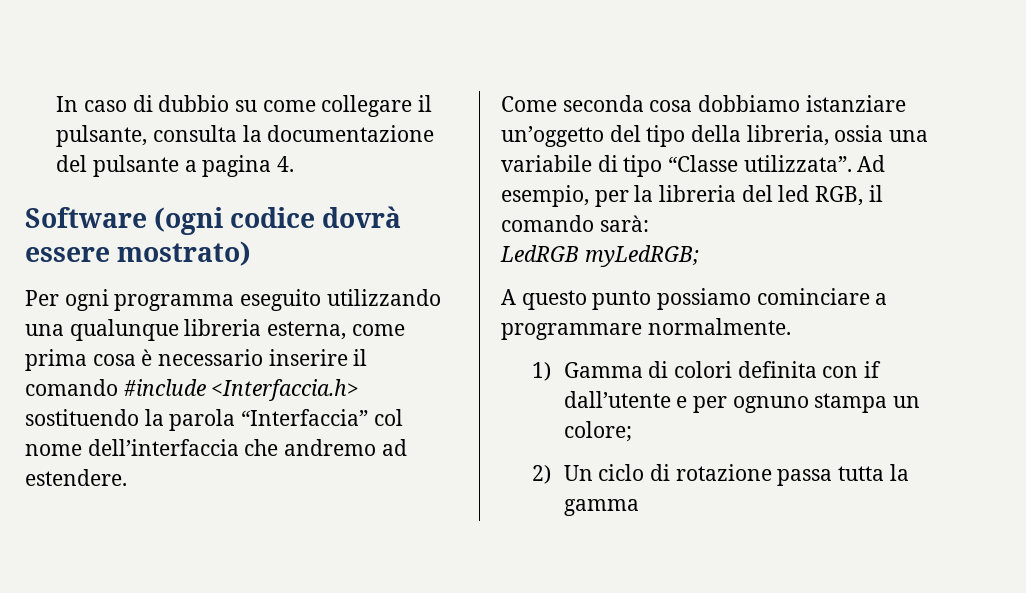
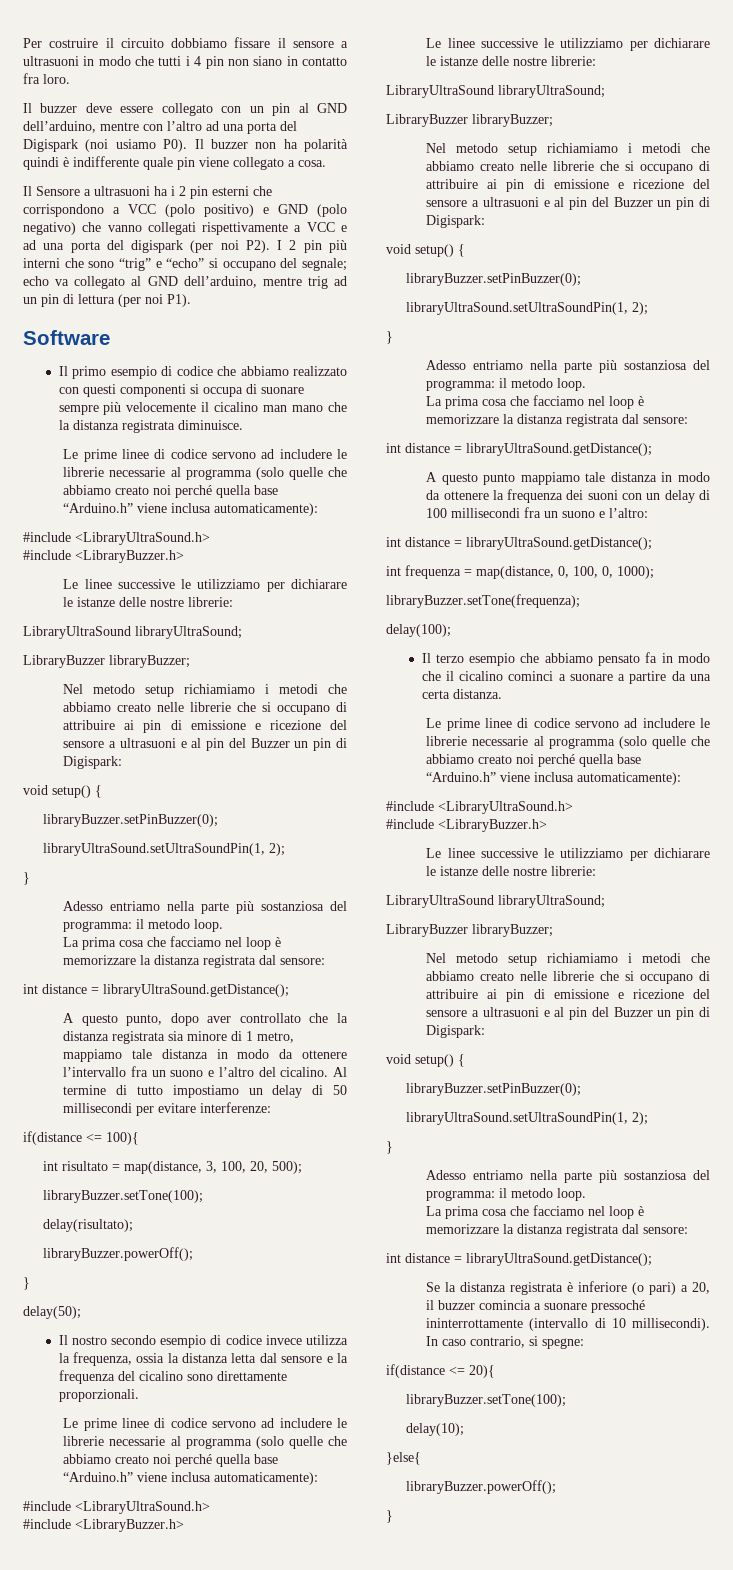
- In caso di dubbio su come collegare il pulsante, consulta la documentazione del pulsante a pagina 4.
- Software (ogni codice dovrà essere mostrato)
- Per ogni programma eseguito utilizzando una qualunque libreria esterna, come prima cosa è necessario inserire il comando #include <Interfaccia.h> sostituendo la parola “Interfaccia” col nome dell’interfaccia che andremo ad estendere.
- Come seconda cosa dobbiamo istanziare un’oggetto del tipo della libreria, ossia una variabile di tipo “Classe utilizzata”. Ad esempio, per la libreria del led RGB, il comando sarà:
- LedRGB myLedRGB;
- A questo punto possiamo cominciare a programmare normalmente.
- 1) Gamma di colori definita con if dall’utente e per ognuno stampa un colore;
- 2) Un ciclo di rotazione passa tutta la gamma
+ Per costruire il circuito dobbiamo fissare il sensore a ultrasuoni in modo che tutti i 4 pin non siano in contatto fra loro.
+ Il buzzer deve essere collegato con un pin al GND dell’arduino, mentre con l’altro ad una porta del Digispark (noi usiamo P0). Il buzzer non ha polarità quindi è indifferente quale pin viene collegato a cosa.
+ Il Sensore a ultrasuoni ha i 2 pin esterni che corrispondono a VCC (polo positivo) e GND (polo negativo) che vanno collegati rispettivamente a VCC e ad una porta del digispark (per noi P2). I 2 pin più interni che sono “trig” e “echo” si occupano del segnale; echo va collegato al GND dell’arduino, mentre trig ad un pin di lettura (per noi P1).
+ Software
+ Il primo esempio di codice che abbiamo realizzato con questi componenti si occupa di suonare sempre più velocemente il cicalino man mano che la distanza registrata diminuisce.
+ Le prime linee di codice servono ad includere le librerie necessarie al programma (solo quelle che abbiamo creato noi perché quella base “Arduino.h” viene inclusa automaticamente):
+ #include <LibraryUltraSound.h>
+ #include <LibraryBuzzer.h>
+ Le linee successive le utilizziamo per dichiarare le istanze delle nostre librerie:
+ LibraryUltraSound libraryUltraSound;
+ LibraryBuzzer libraryBuzzer;
+ Nel metodo setup richiamiamo i metodi che abbiamo creato nelle librerie che si occupano di attribuire ai pin di emissione e ricezione del sensore a ultrasuoni e al pin del Buzzer un pin di Digispark:
+ void setup() {
+ libraryBuzzer.setPinBuzzer(0);
+ libraryUltraSound.setUltraSoundPin(1, 2);
+ }
+ Adesso entriamo nella parte più sostanziosa del programma: il metodo loop.
+ La prima cosa che facciamo nel loop è memorizzare la distanza registrata dal sensore:
+ int distance = libraryUltraSound.getDistance();
+ A questo punto, dopo aver controllato che la distanza registrata sia minore di 1 metro, mappiamo tale distanza in modo da ottenere l’intervallo fra un suono e l’altro del cicalino. Al termine di tutto impostiamo un delay di 50 millisecondi per evitare interferenze:
+ if(distance <= 100){
+ int risultato = map(distance, 3, 100, 20, 500);
+ libraryBuzzer.setTone(100);
+ delay(risultato);
+ libraryBuzzer.powerOff();
+ }
+ delay(50);
+ Il nostro secondo esempio di codice invece utilizza la frequenza, ossia la distanza letta dal sensore e la frequenza del cicalino sono direttamente proporzionali.
+ Le prime linee di codice servono ad includere le librerie necessarie al programma (solo quelle che abbiamo creato noi perché quella base “Arduino.h” viene inclusa automaticamente):
+ #include <LibraryUltraSound.h>
+ #include <LibraryBuzzer.h>
+ Le linee successive le utilizziamo per dichiarare le istanze delle nostre librerie:
+ LibraryUltraSound libraryUltraSound;
+ LibraryBuzzer libraryBuzzer;
+ Nel metodo setup richiamiamo i metodi che abbiamo creato nelle librerie che si occupano di attribuire ai pin di emissione e ricezione del sensore a ultrasuoni e al pin del Buzzer un pin di Digispark:
+ void setup() {
+ libraryBuzzer.setPinBuzzer(0);
+ libraryUltraSound.setUltraSoundPin(1, 2);
+ }
+ Adesso entriamo nella parte più sostanziosa del programma: il metodo loop.
+ La prima cosa che facciamo nel loop è memorizzare la distanza registrata dal sensore:
+ int distance = libraryUltraSound.getDistance();
+ A questo punto mappiamo tale distanza in modo da ottenere la frequenza dei suoni con un delay di 100 millisecondi fra un suono e l’altro:
+ int distance = libraryUltraSound.getDistance();
+ int frequenza = map(distance, 0, 100, 0, 1000);
+ libraryBuzzer.setTone(frequenza);
+ delay(100);
+ Il terzo esempio che abbiamo pensato fa in modo che il cicalino cominci a suonare a partire da una certa distanza.
+ Le prime linee di codice servono ad includere le librerie necessarie al programma (solo quelle che abbiamo creato noi perché quella base “Arduino.h” viene inclusa automaticamente):
+ #include <LibraryUltraSound.h>
+ #include <LibraryBuzzer.h>
+ Le linee successive le utilizziamo per dichiarare le istanze delle nostre librerie:
+ LibraryUltraSound libraryUltraSound;
+ LibraryBuzzer libraryBuzzer;
+ Nel metodo setup richiamiamo i metodi che abbiamo creato nelle librerie che si occupano di attribuire ai pin di emissione e ricezione del sensore a ultrasuoni e al pin del Buzzer un pin di Digispark:
+ void setup() {
+ libraryBuzzer.setPinBuzzer(0);
+ libraryUltraSound.setUltraSoundPin(1, 2);
+ }
+ Adesso entriamo nella parte più sostanziosa del programma: il metodo loop.
+ La prima cosa che facciamo nel loop è memorizzare la distanza registrata dal sensore:
+ int distance = libraryUltraSound.getDistance();
+ Se la distanza registrata è inferiore (o pari) a 20, il buzzer comincia a suonare pressoché ininterrottamente (intervallo di 10 millisecondi). In caso contrario, si spegne:
+ if(distance <= 20){
+ libraryBuzzer.setTone(100);
+ delay(10);
+ }else{
+ libraryBuzzer.powerOff();
+ }

